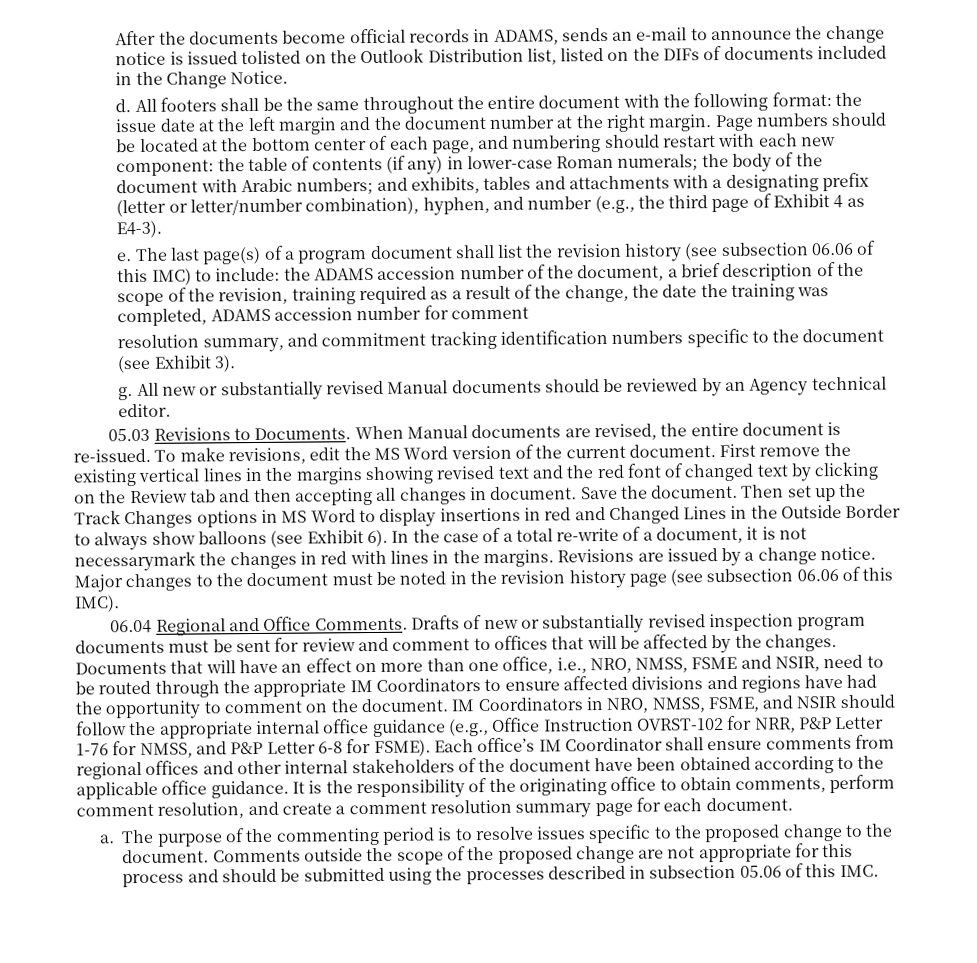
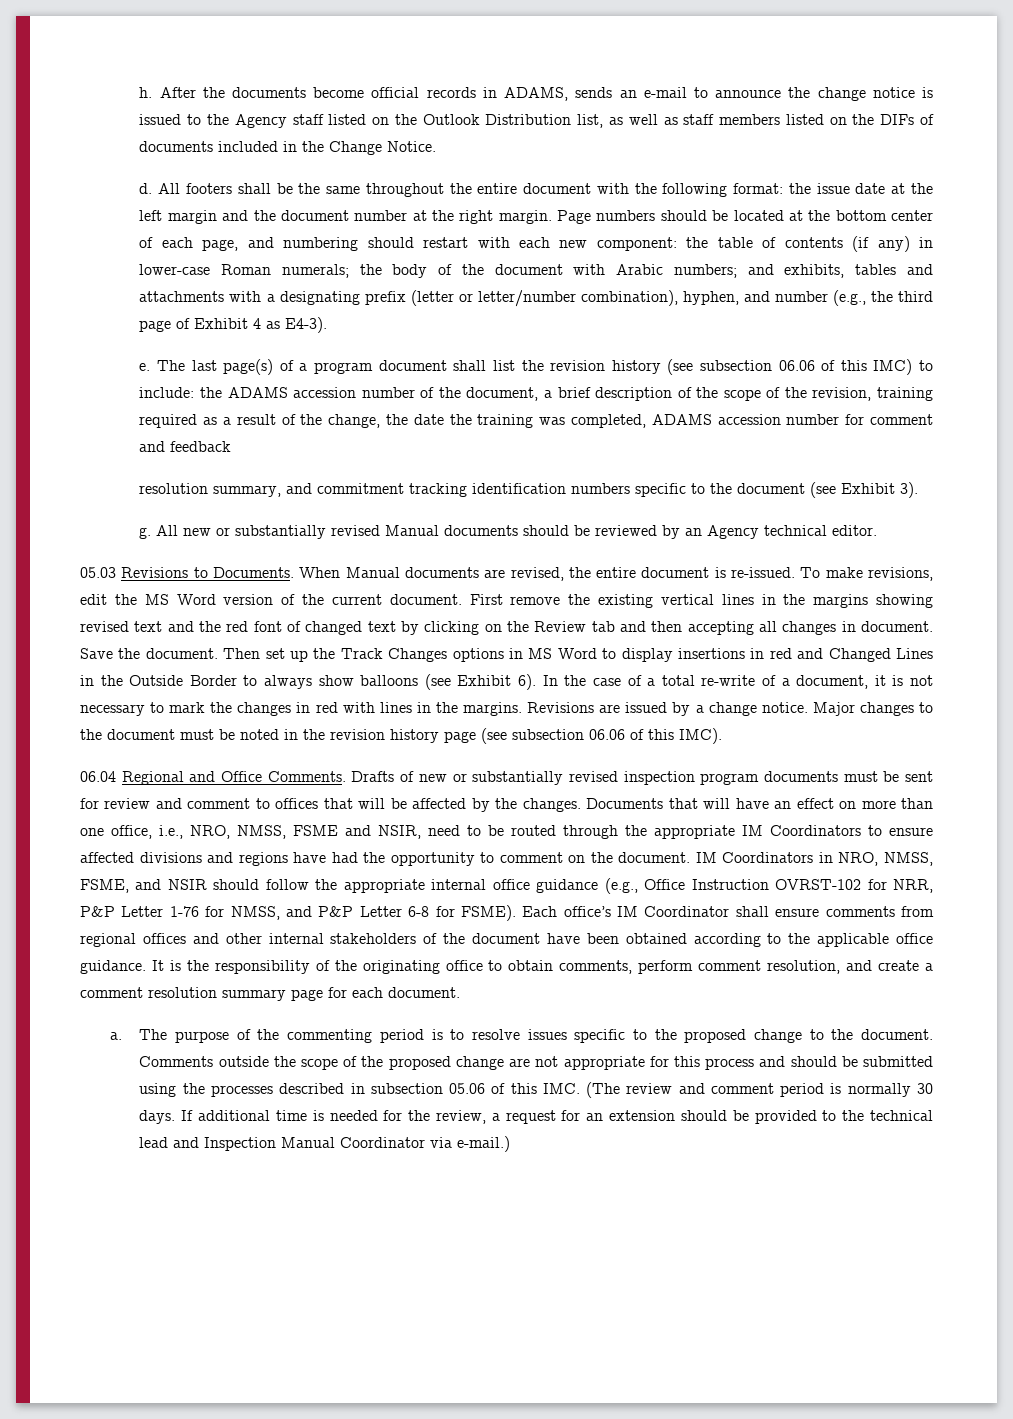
+ h.
- After the documents become official records in ADAMS, sends an e-mail to announce the change notice is issued tolisted on the Outlook Distribution list, listed on the DIFs of documents included in the Change Notice.
+ After the documents become official records in ADAMS, sends an e-mail to announce the change notice is issued to the Agency staff listed on the Outlook Distribution list, as well as staff members listed on the DIFs of documents included in the Change Notice.
- The last page(s) of a program document shall list the revision history (see subsection 06.06 of this IMC) to include: the ADAMS accession number of the document, a brief description of the scope of the revision, training required as a result of the change, the date the training was completed, ADAMS accession number for comment
+ The last page(s) of a program document shall list the revision history (see subsection 06.06 of this IMC) to include: the ADAMS accession number of the document, a brief description of the scope of the revision, training required as a result of the change, the date the training was completed, ADAMS accession number for comment and feedback
- In the case of a total re-write of a document, it is not necessarymark the changes in red with lines in the margins.
+ In the case of a total re-write of a document, it is not necessary to mark the changes in red with lines in the margins.
- Comments outside the scope of the proposed change are not appropriate for this process and should be submitted using the processes described in subsection 05.06 of this IMC.
+ Comments outside the scope of the proposed change are not appropriate for this process and should be submitted using the processes described in subsection 05.06 of this IMC. (The review and comment period is normally 30 days. If additional time is needed for the review, a request for an extension should be provided to the technical lead and Inspection Manual Coordinator via e-mail.)

